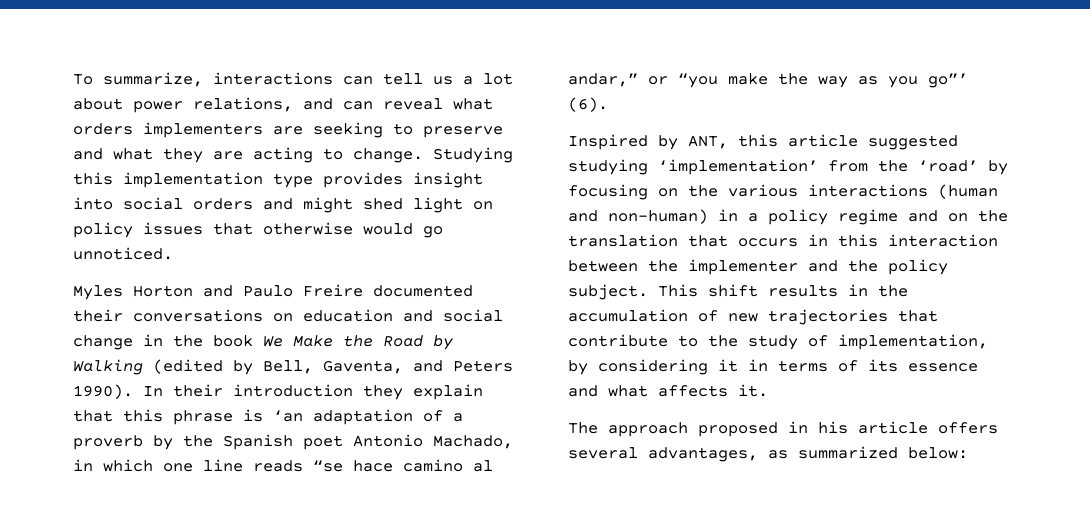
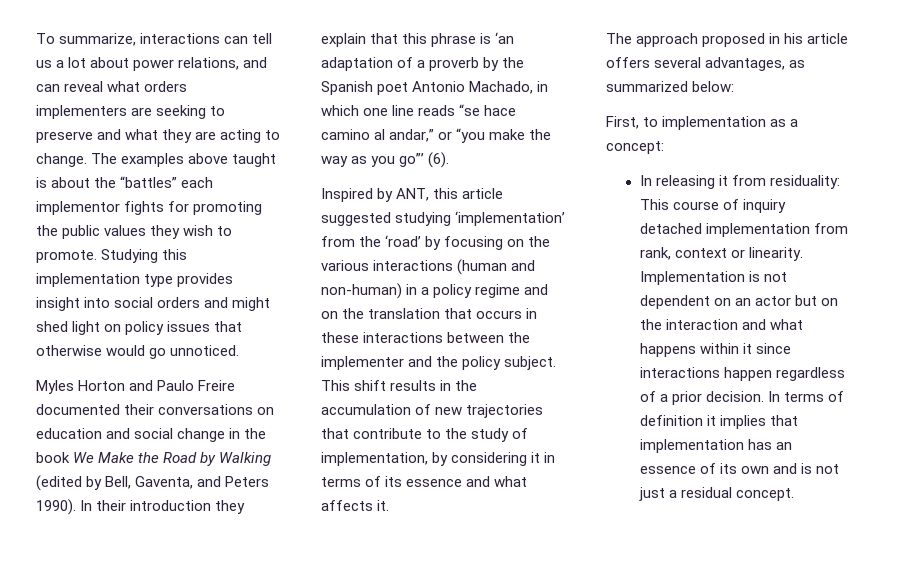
+ The examples above taught is about the “battles” each implementor fights for promoting the public values they wish to promote.
- Inspired by ANT, this article suggested studying ‘implementation’ from the ‘road’ by focusing on the various interactions (human and non-human) in a policy regime and on the translation that occurs in this interaction between the implementer and the policy subject.
+ Inspired by ANT, this article suggested studying ‘implementation’ from the ‘road’ by focusing on the various interactions (human and non-human) in a policy regime and on the translation that occurs in these interactions between the implementer and the policy subject.
+ First, to implementation as a concept:
+ In releasing it from residuality: This course of inquiry detached implementation from rank, context or linearity. Implementation is not dependent on an actor but on the interaction and what happens within it since interactions happen regardless of a prior decision. In terms of definition it implies that implementation has an essence of its own and is not just a residual concept.

